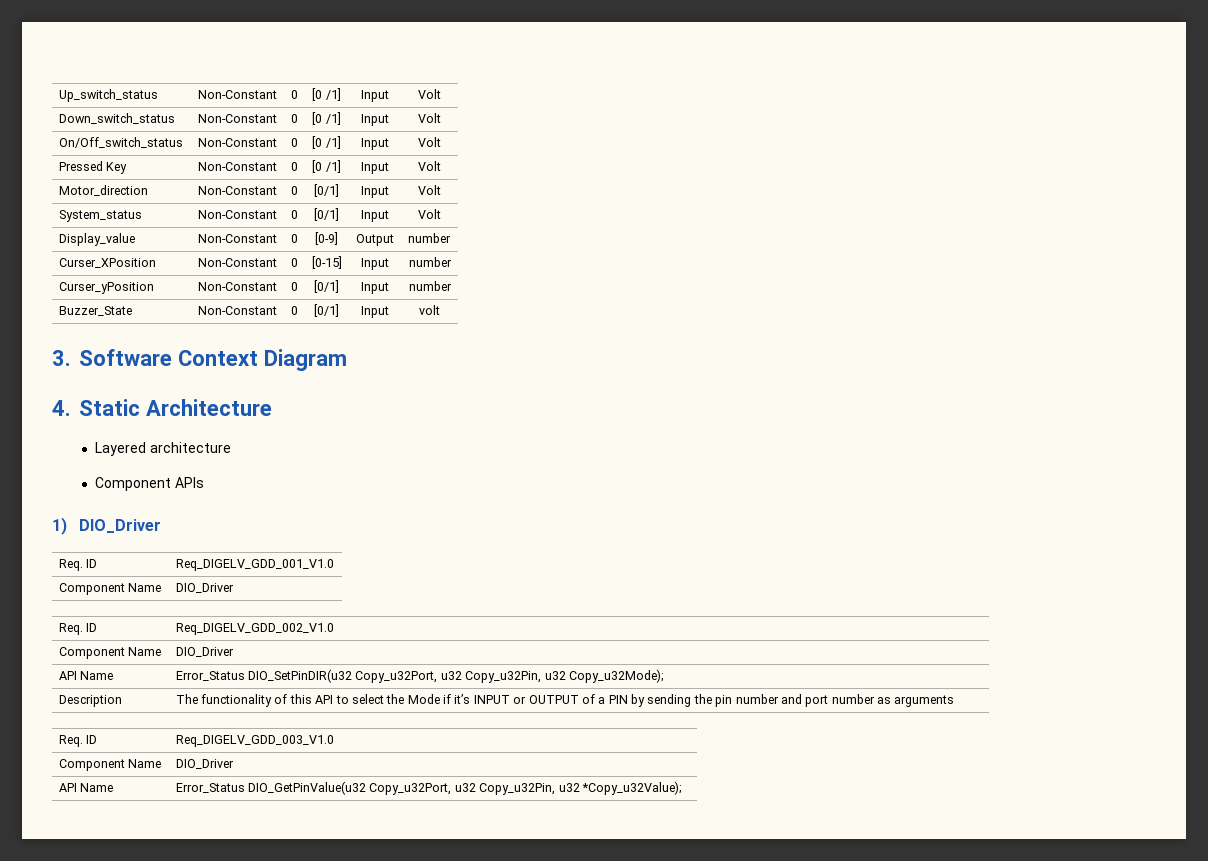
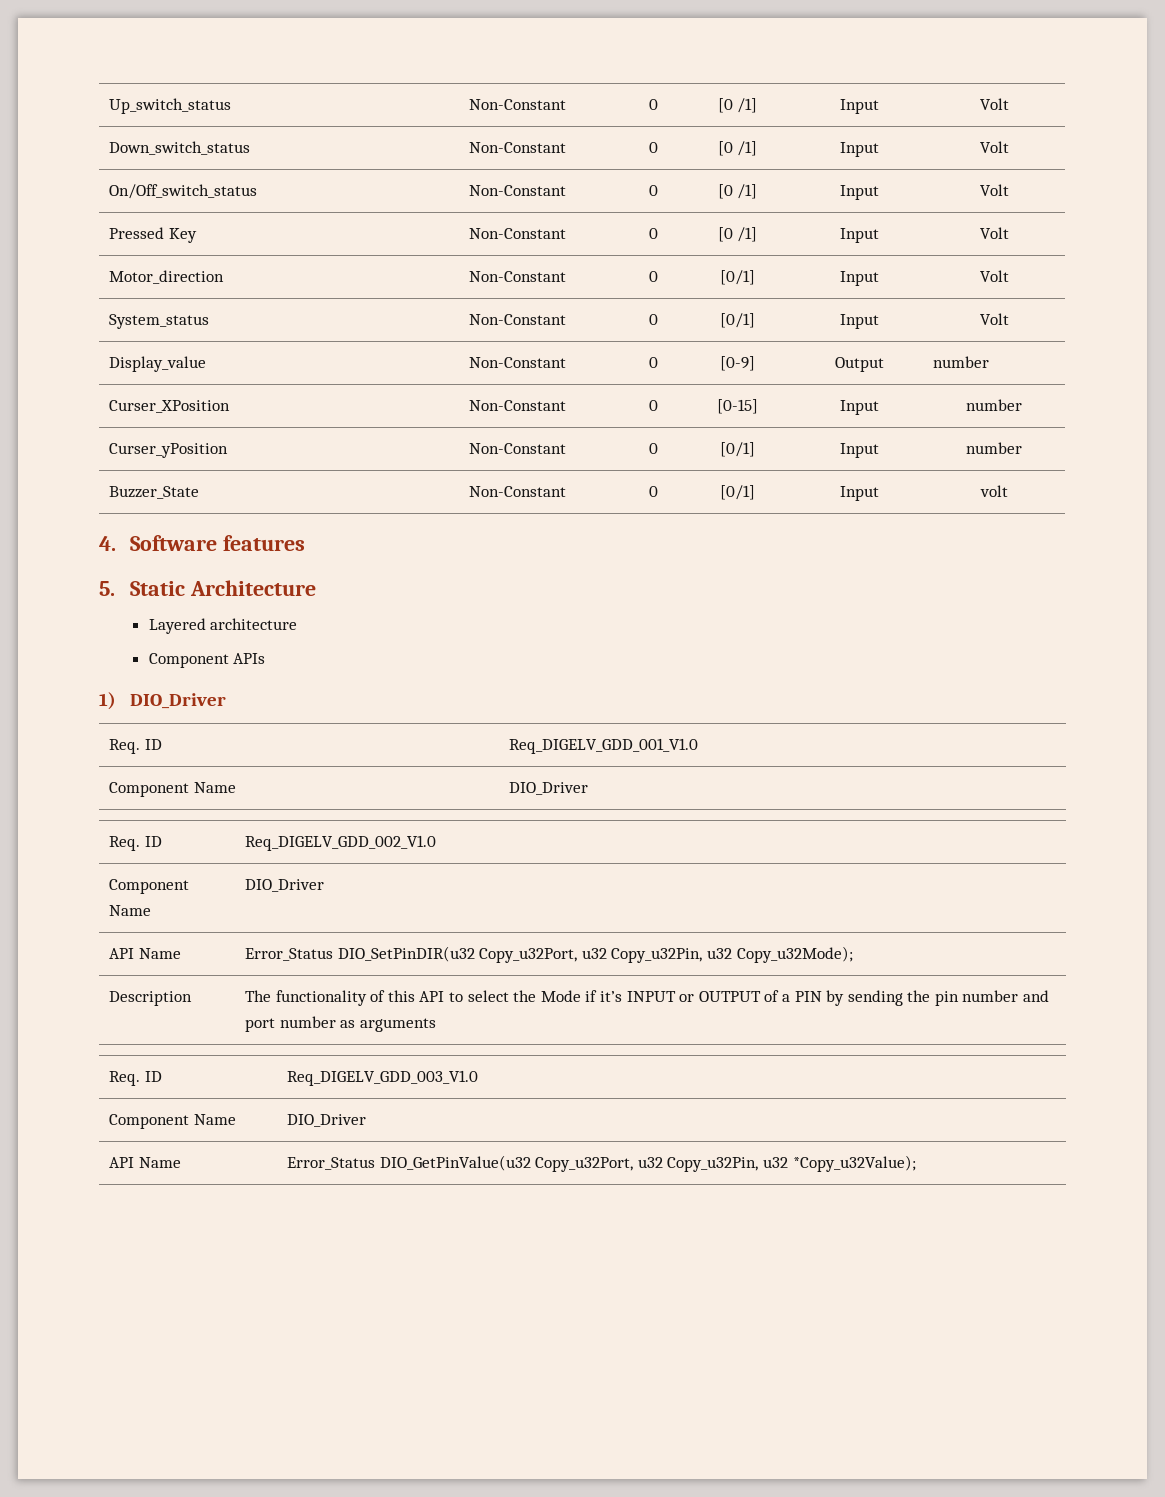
- 3. Software Context Diagram
- 4. Static Architecture
+ 4. Software features
+ 5. Static Architecture

